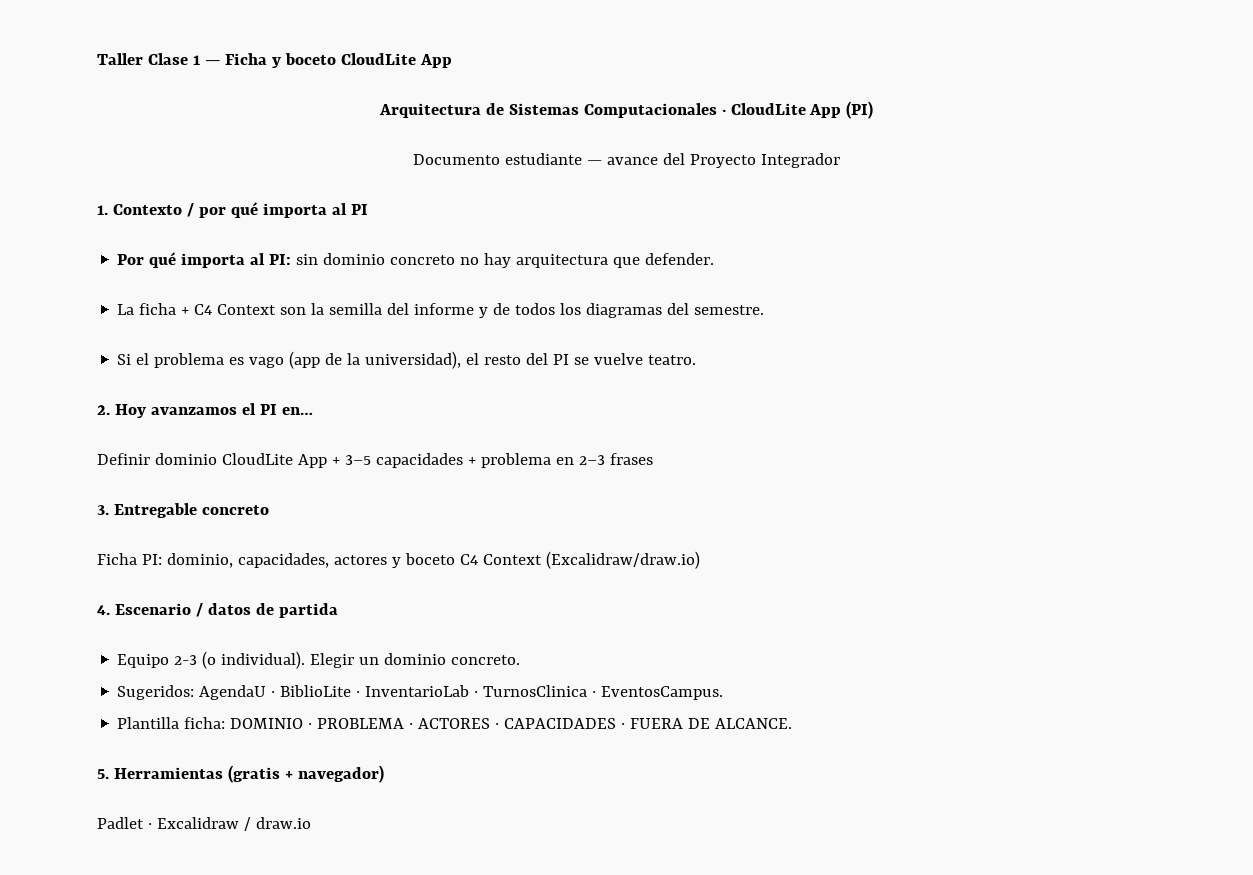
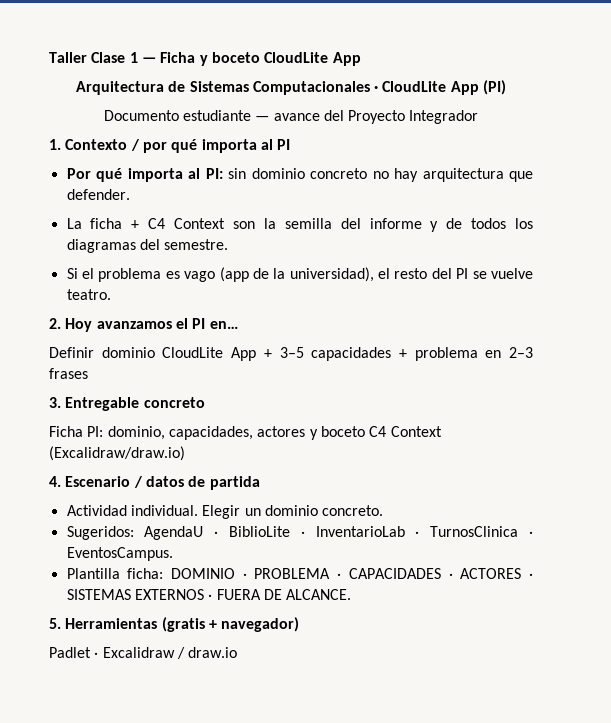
- Equipo 2-3 (o individual).
+ Actividad individual.
- Plantilla ficha: DOMINIO · PROBLEMA · ACTORES · CAPACIDADES · FUERA DE ALCANCE.
+ Plantilla ficha: DOMINIO · PROBLEMA · CAPACIDADES · ACTORES · SISTEMAS EXTERNOS · FUERA DE ALCANCE.

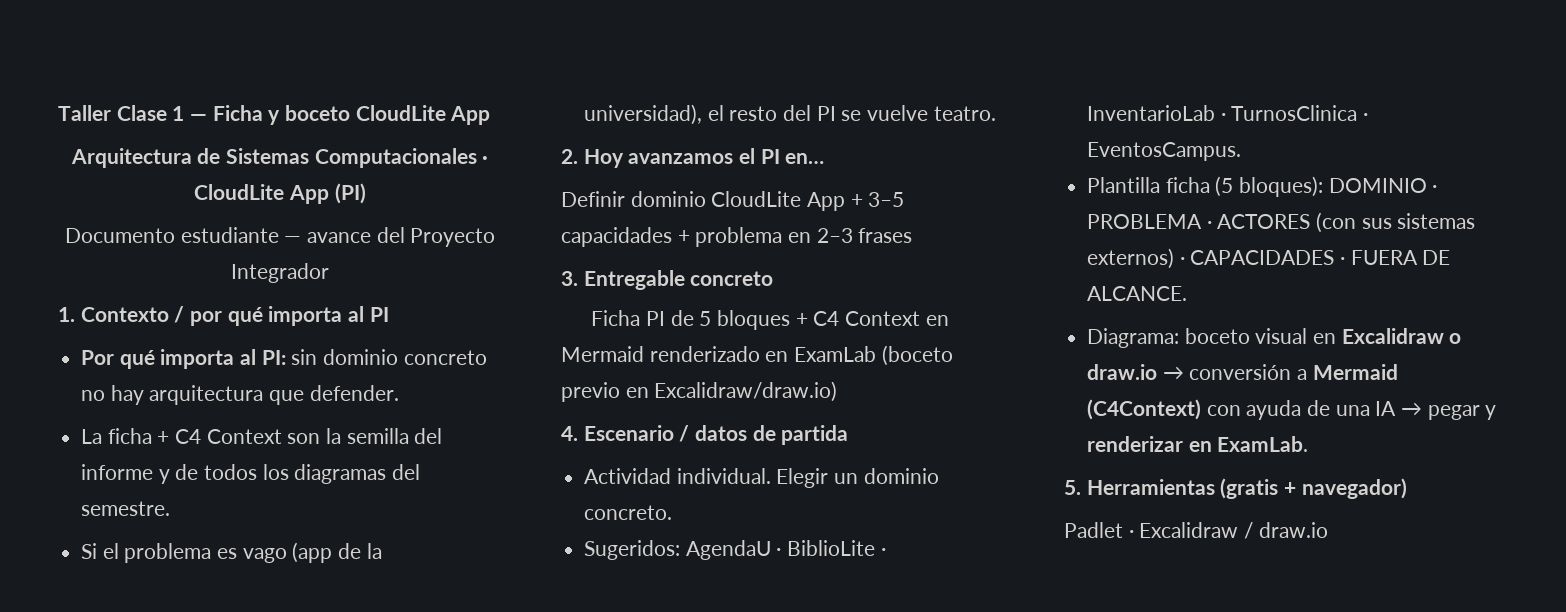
- Ficha PI: dominio, capacidades, actores y boceto C4 Context (Excalidraw/draw.io)
+ Ficha PI de 5 bloques + C4 Context en Mermaid renderizado en ExamLab (boceto previo en Excalidraw/draw.io)
- Plantilla ficha: DOMINIO · PROBLEMA · CAPACIDADES · ACTORES · SISTEMAS EXTERNOS · FUERA DE ALCANCE.
+ Plantilla ficha (5 bloques): DOMINIO · PROBLEMA · ACTORES (con sus sistemas externos) · CAPACIDADES · FUERA DE ALCANCE.
+ Diagrama: boceto visual en Excalidraw o draw.io → conversión a Mermaid (C4Context) con ayuda de una IA → pegar y renderizar en ExamLab.

